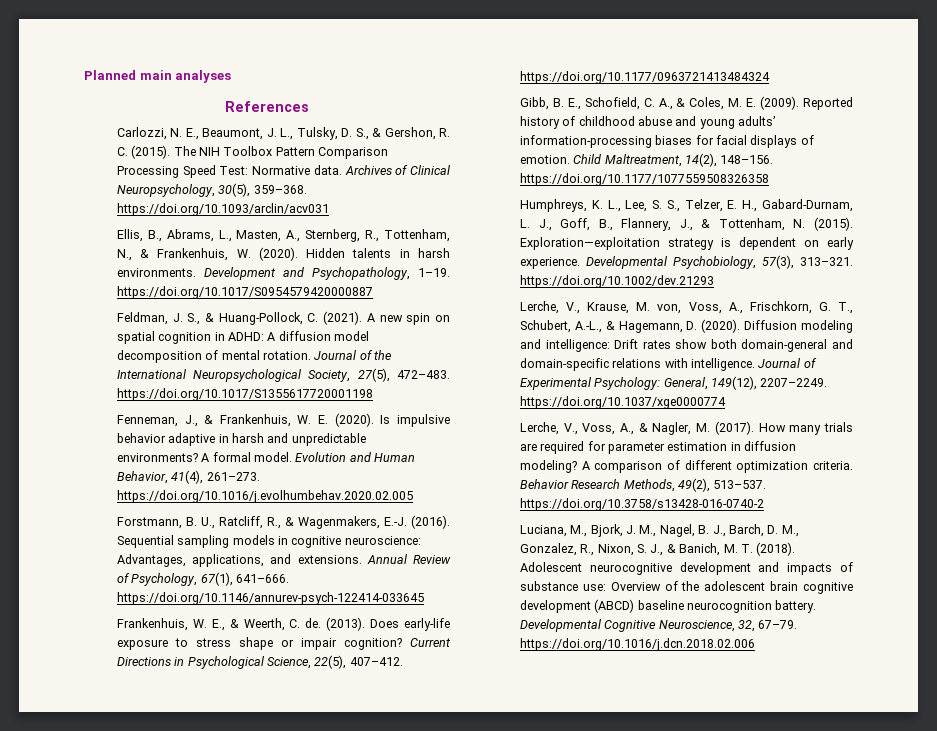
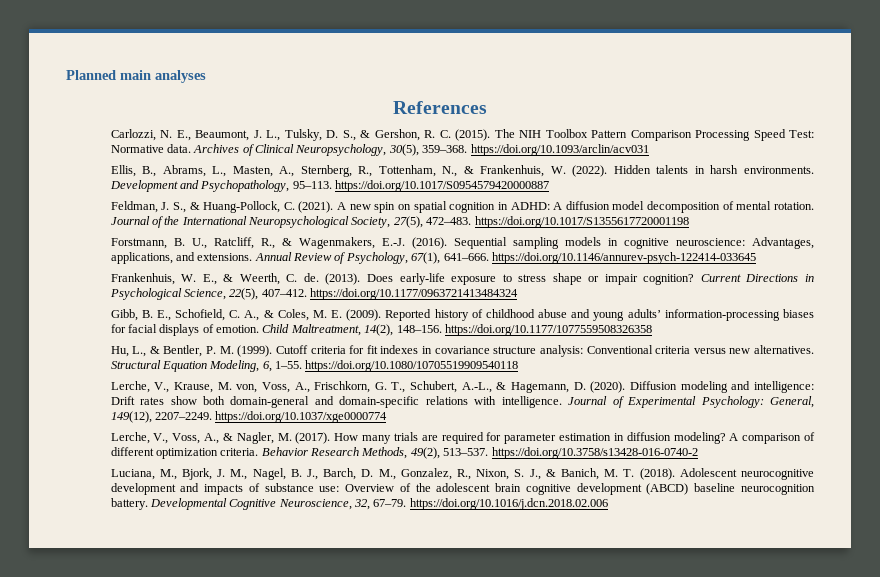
- Ellis, B., Abrams, L., Masten, A., Sternberg, R., Tottenham, N., & Frankenhuis, W. (2020).
+ Ellis, B., Abrams, L., Masten, A., Sternberg, R., Tottenham, N., & Frankenhuis, W. (2022).
- Development and Psychopathology, 1–19. https://doi.org/10.1017/S0954579420000887
+ Development and Psychopathology, 95–113. https://doi.org/10.1017/S0954579420000887
- Fenneman, J., & Frankenhuis, W. E. (2020). Is impulsive behavior adaptive in harsh and unpredictable environments? A formal model. Evolution and Human Behavior, 41(4), 261–273. https://doi.org/10.1016/j.evolhumbehav.2020.02.005
- Humphreys, K. L., Lee, S. S., Telzer, E. H., Gabard-Durnam, L. J., Goff, B., Flannery, J., & Tottenham, N. (2015). Exploration—exploitation strategy is dependent on early experience. Developmental Psychobiology, 57(3), 313–321. https://doi.org/10.1002/dev.21293
+ Hu, L., & Bentler, P. M. (1999). Cutoff criteria for fit indexes in covariance structure analysis: Conventional criteria versus new alternatives. Structural Equation Modeling, 6, 1–55. https://doi.org/10.1080/10705519909540118

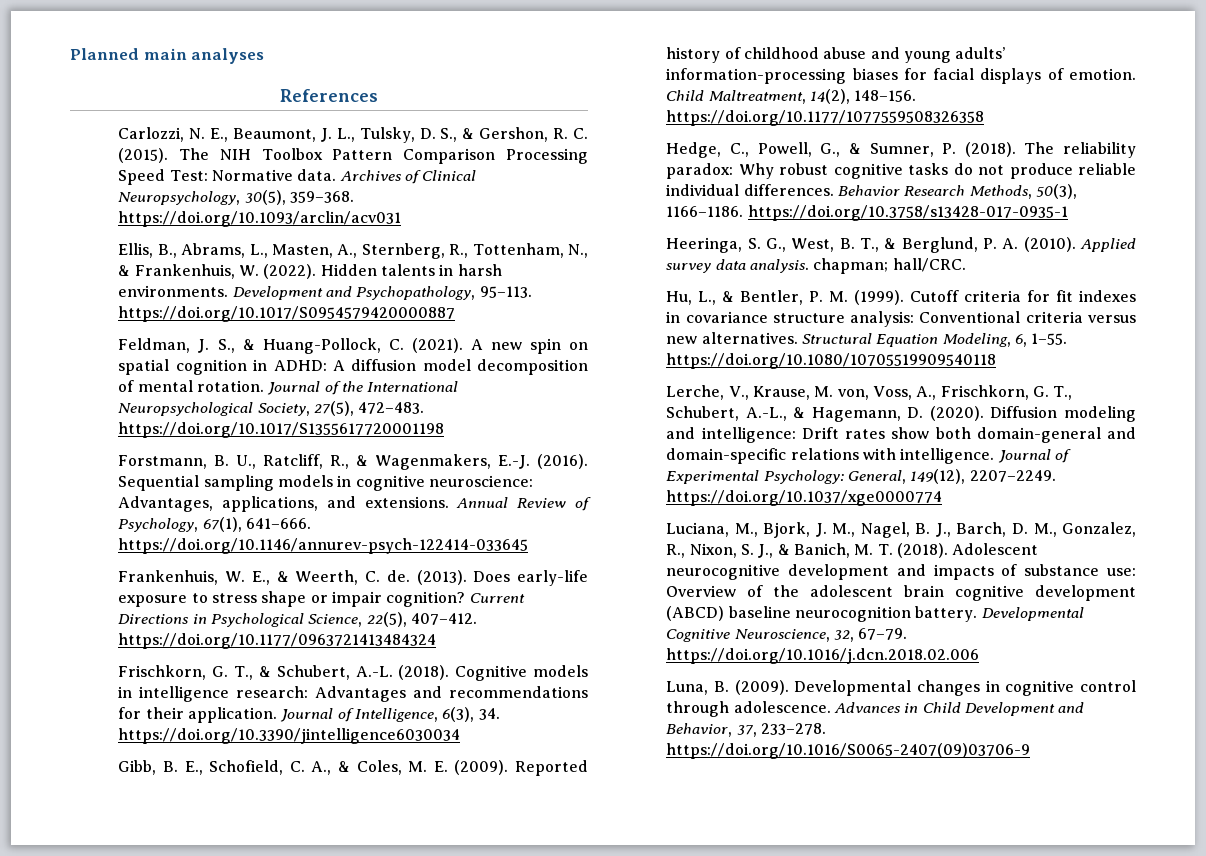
+ Frischkorn, G. T., & Schubert, A.-L. (2018). Cognitive models in intelligence research: Advantages and recommendations for their application. Journal of Intelligence, 6(3), 34. https://doi.org/10.3390/jintelligence6030034
+ Hedge, C., Powell, G., & Sumner, P. (2018). The reliability paradox: Why robust cognitive tasks do not produce reliable individual differences. Behavior Research Methods, 50(3), 1166–1186. https://doi.org/10.3758/s13428-017-0935-1
+ Heeringa, S. G., West, B. T., & Berglund, P. A. (2010). Applied survey data analysis. chapman; hall/CRC.
- Lerche, V., Voss, A., & Nagler, M. (2017). How many trials are required for parameter estimation in diffusion modeling? A comparison of different optimization criteria. Behavior Research Methods, 49(2), 513–537. https://doi.org/10.3758/s13428-016-0740-2
+ Luna, B. (2009). Developmental changes in cognitive control through adolescence. Advances in Child Development and Behavior, 37, 233–278. https://doi.org/10.1016/S0065-2407(09)03706-9

